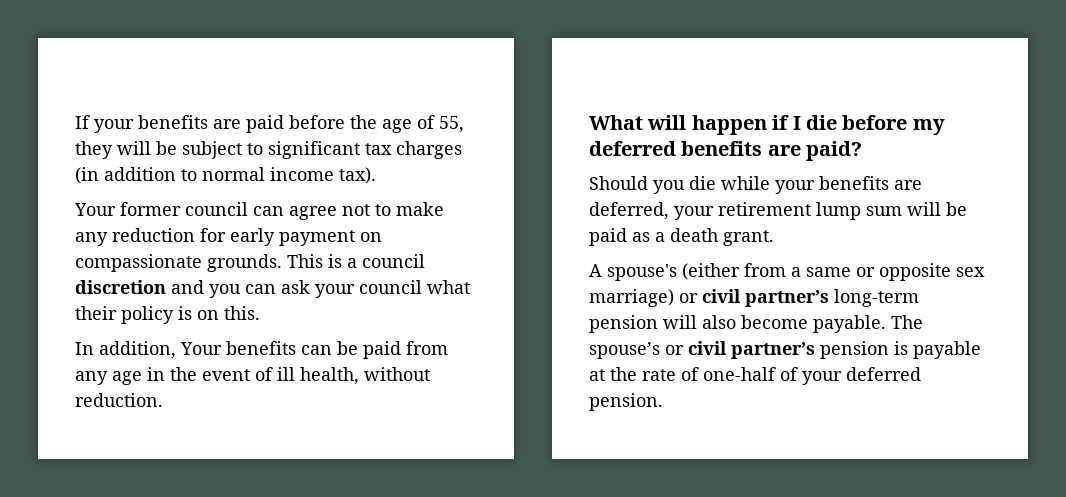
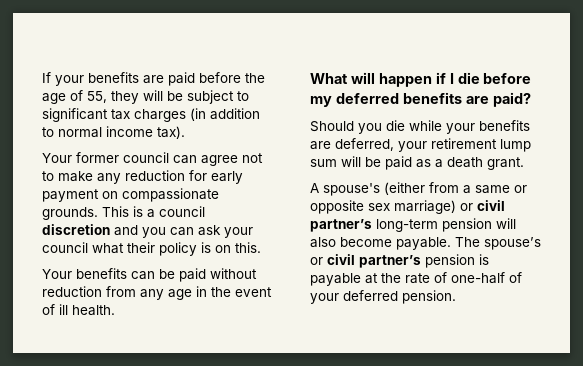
- In addition, Your benefits can be paid from any age in the event of ill health, without reduction.
+ Your benefits can be paid without reduction from any age in the event of ill health.

